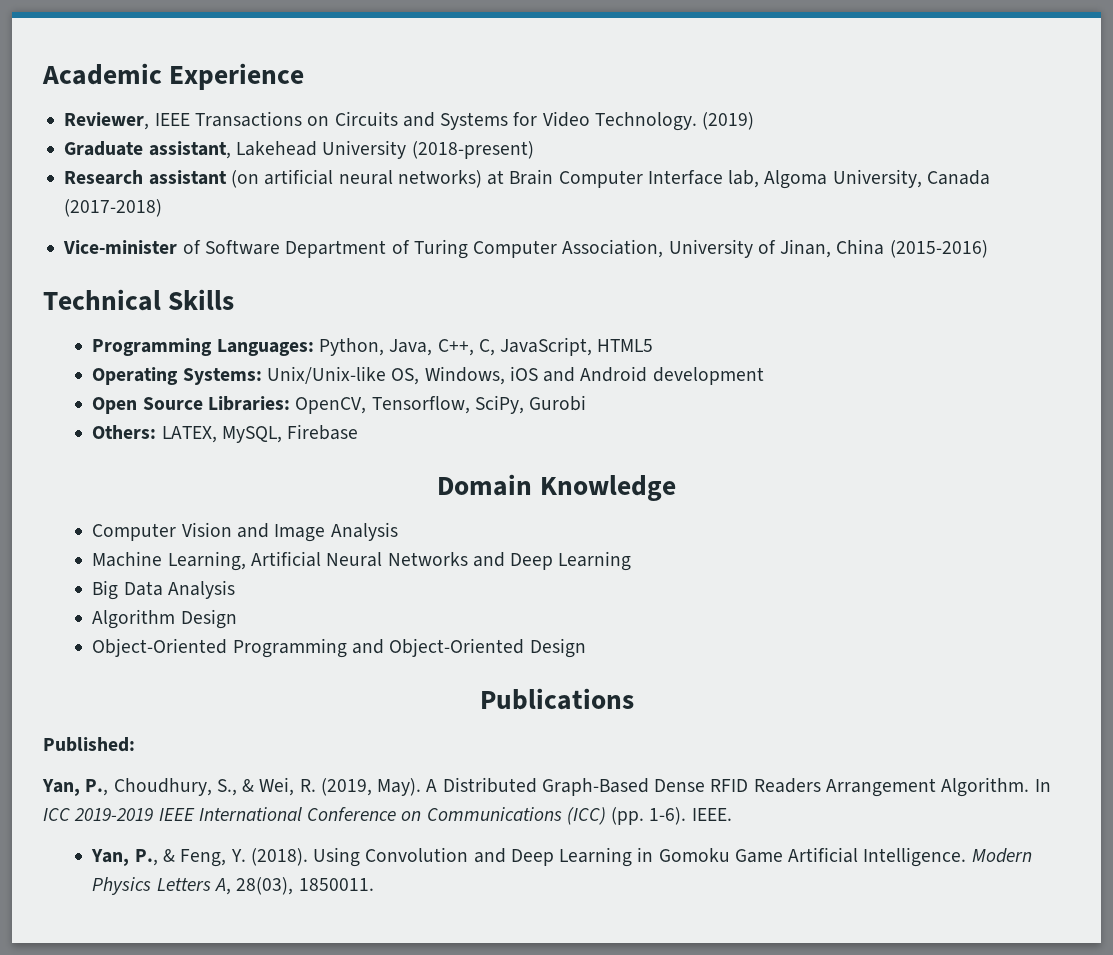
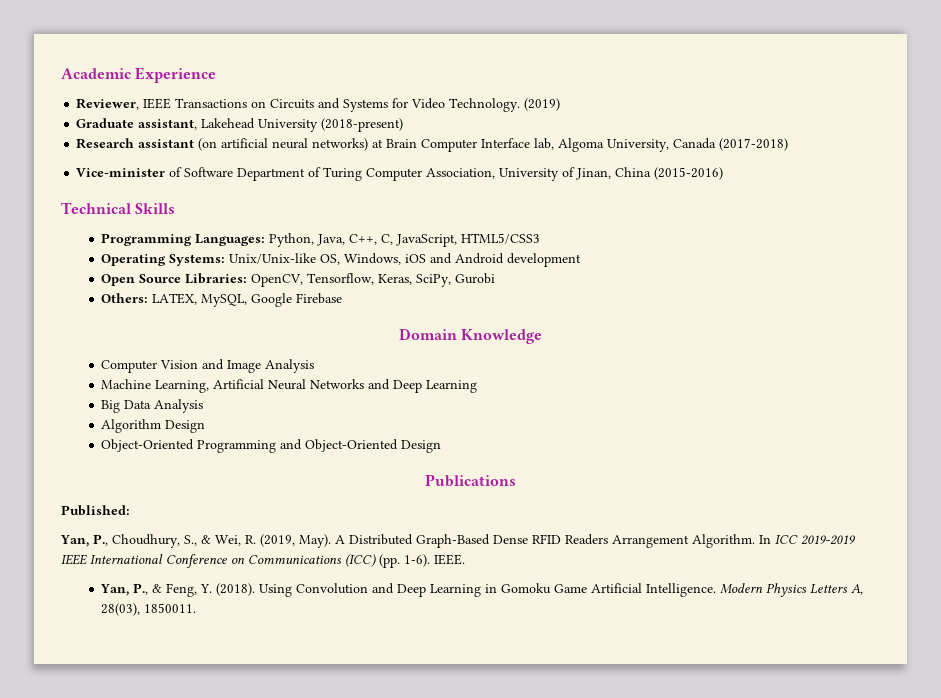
- Programming Languages: Python, Java, C++, C, JavaScript, HTML5
+ Programming Languages: Python, Java, C++, C, JavaScript, HTML5/CSS3
- Open Source Libraries: OpenCV, Tensorflow, SciPy, Gurobi
+ Open Source Libraries: OpenCV, Tensorflow, Keras, SciPy, Gurobi
- Others: LATEX, MySQL, Firebase
+ Others: LATEX, MySQL, Google Firebase

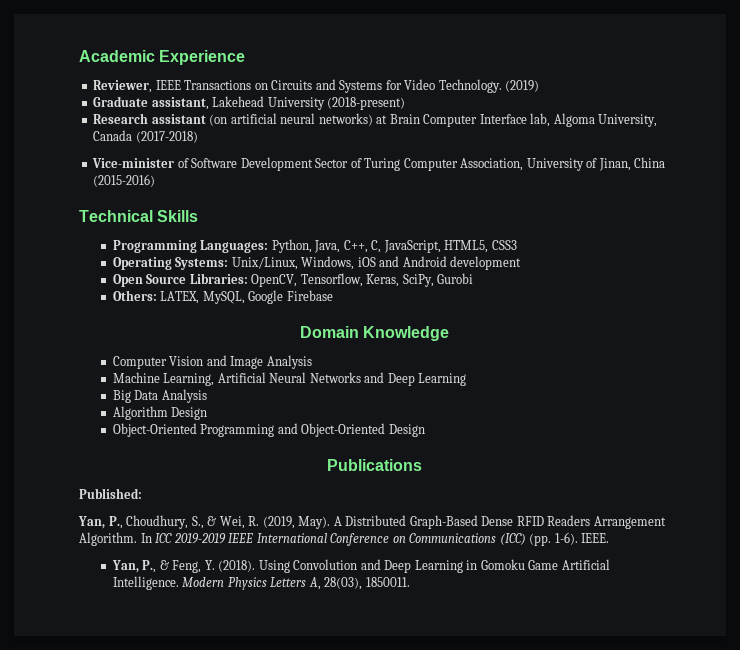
- Vice-minister of Software Department of Turing Computer Association, University of Jinan, China (2015-2016)
+ Vice-minister of Software Development Sector of Turing Computer Association, University of Jinan, China (2015-2016)
- Programming Languages: Python, Java, C++, C, JavaScript, HTML5/CSS3
+ Programming Languages: Python, Java, C++, C, JavaScript, HTML5, CSS3
- Operating Systems: Unix/Unix-like OS, Windows, iOS and Android development
+ Operating Systems: Unix/Linux, Windows, iOS and Android development

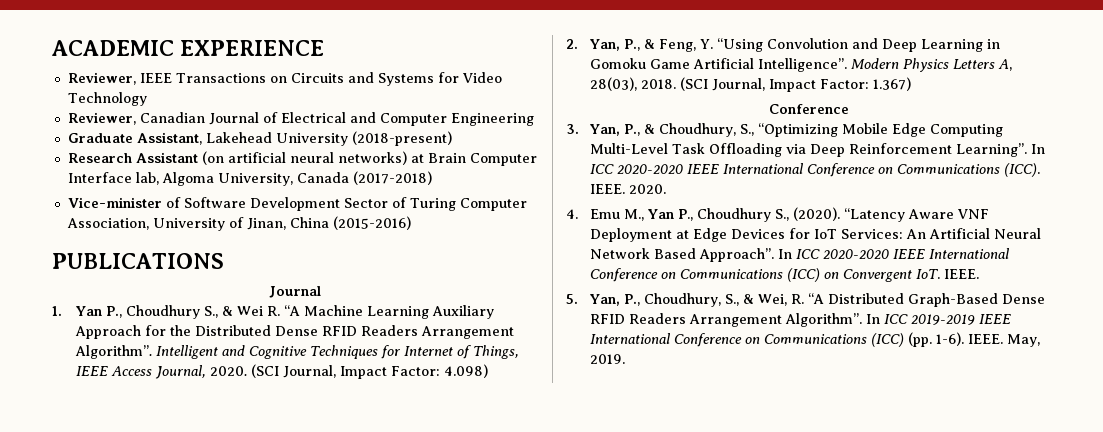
- Academic Experience
+ ACADEMIC EXPERIENCE
- Reviewer, IEEE Transactions on Circuits and Systems for Video Technology. (2019)
+ Reviewer, IEEE Transactions on Circuits and Systems for Video Technology
+ Reviewer, Canadian Journal of Electrical and Computer Engineering
- Graduate assistant, Lakehead University (2018-present)
+ Graduate Assistant, Lakehead University (2018-present)
- Research assistant (on artificial neural networks) at Brain Computer Interface lab, Algoma University, Canada (2017-2018)
+ Research Assistant (on artificial neural networks) at Brain Computer Interface lab, Algoma University, Canada (2017-2018)
- Technical Skills
- Programming Languages: Python, Java, C++, C, JavaScript, HTML5, CSS3
- Operating Systems: Unix/Linux, Windows, iOS and Android development
- Open Source Libraries: OpenCV, Tensorflow, Keras, SciPy, Gurobi
- Others: LATEX, MySQL, Google Firebase
- Domain Knowledge
- Computer Vision and Image Analysis
- Machine Learning, Artificial Neural Networks and Deep Learning
- Big Data Analysis
- Algorithm Design
- Object-Oriented Programming and Object-Oriented Design
- Publications
- Published:
- Yan, P., Choudhury, S., & Wei, R. (2019, May). A Distributed Graph-Based Dense RFID Readers Arrangement Algorithm.
+ PUBLICATIONS
+ Journal
+ 1. Yan P., Choudhury S., & Wei R. “A Machine Learning Auxiliary Approach for the Distributed Dense RFID Readers Arrangement Algorithm”. Intelligent and Cognitive Techniques for Internet of Things, IEEE Access Journal, 2020. (SCI Journal, Impact Factor: 4.098)
+ 2. Yan, P., & Feng, Y. “Using Convolution and Deep Learning in Gomoku Game Artificial Intelligence”. Modern Physics Letters A, 28(03), 2018. (SCI Journal, Impact Factor: 1.367)
+ Conference
+ 3. Yan, P., & Choudhury, S., “Optimizing Mobile Edge Computing Multi-Level Task Offloading via Deep Reinforcement Learning”. In ICC 2020-2020 IEEE International Conference on Communications (ICC). IEEE. 2020.
+ 4. Emu M., Yan P., Choudhury S., (2020). “Latency Aware VNF Deployment at Edge Devices for IoT Services: An Artificial Neural Network Based Approach”. In ICC 2020-2020 IEEE International Conference on Communications (ICC) on Convergent IoT. IEEE.
+ 5. Yan, P., Choudhury, S., & Wei, R. “A Distributed Graph-Based Dense RFID Readers Arrangement Algorithm”.
- IEEE.
- Yan, P., & Feng, Y. (2018). Using Convolution and Deep Learning in Gomoku Game Artificial Intelligence. Modern Physics Letters A, 28(03), 1850011.
+ IEEE. May, 2019.

